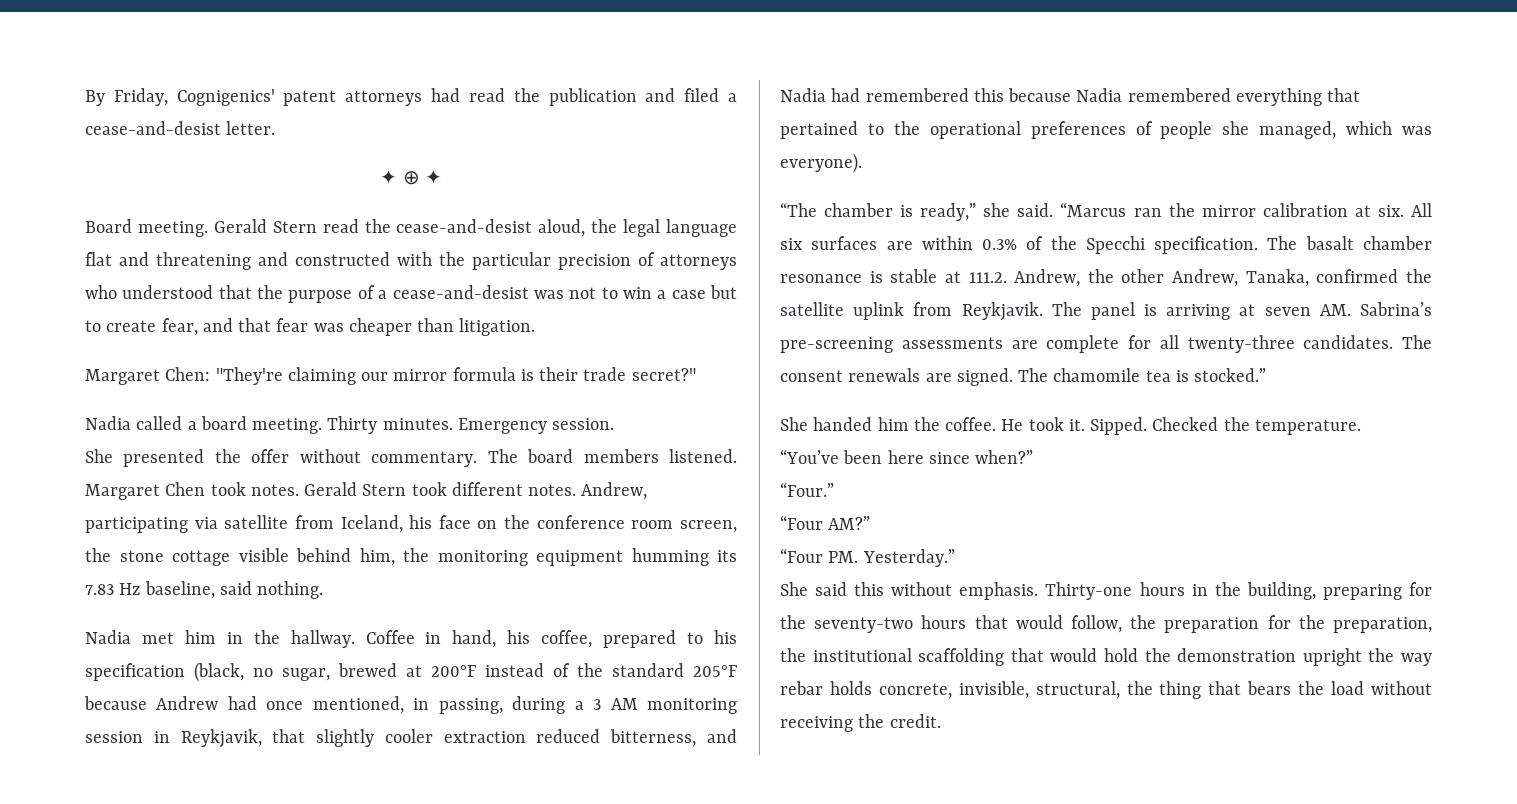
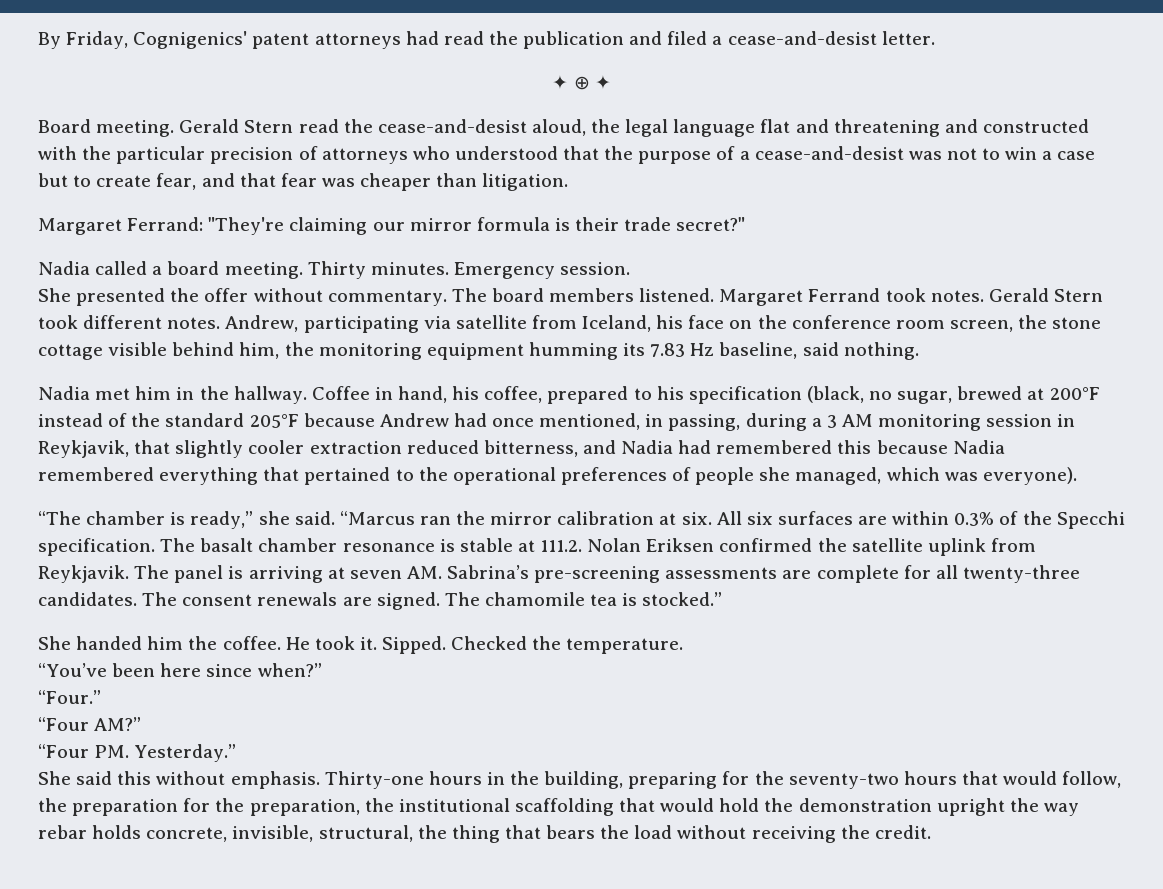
- Margaret Chen: "They're claiming our mirror formula is their trade secret?"
+ Margaret Ferrand: "They're claiming our mirror formula is their trade secret?"
- Margaret Chen took notes.
+ Margaret Ferrand took notes.
- The basalt chamber resonance is stable at 111.2. Andrew, the other Andrew, Tanaka, confirmed the satellite uplink from Reykjavik.
+ The basalt chamber resonance is stable at 111.2. Nolan Eriksen confirmed the satellite uplink from Reykjavik.

